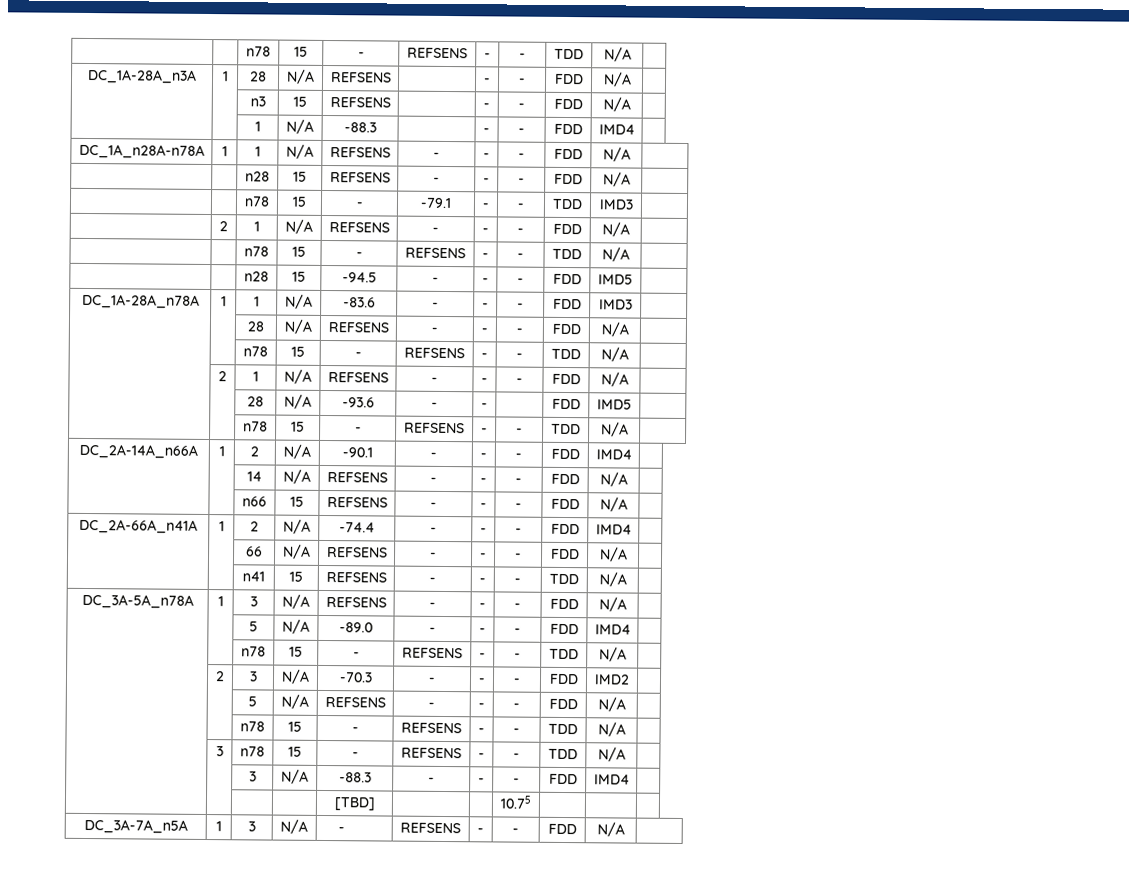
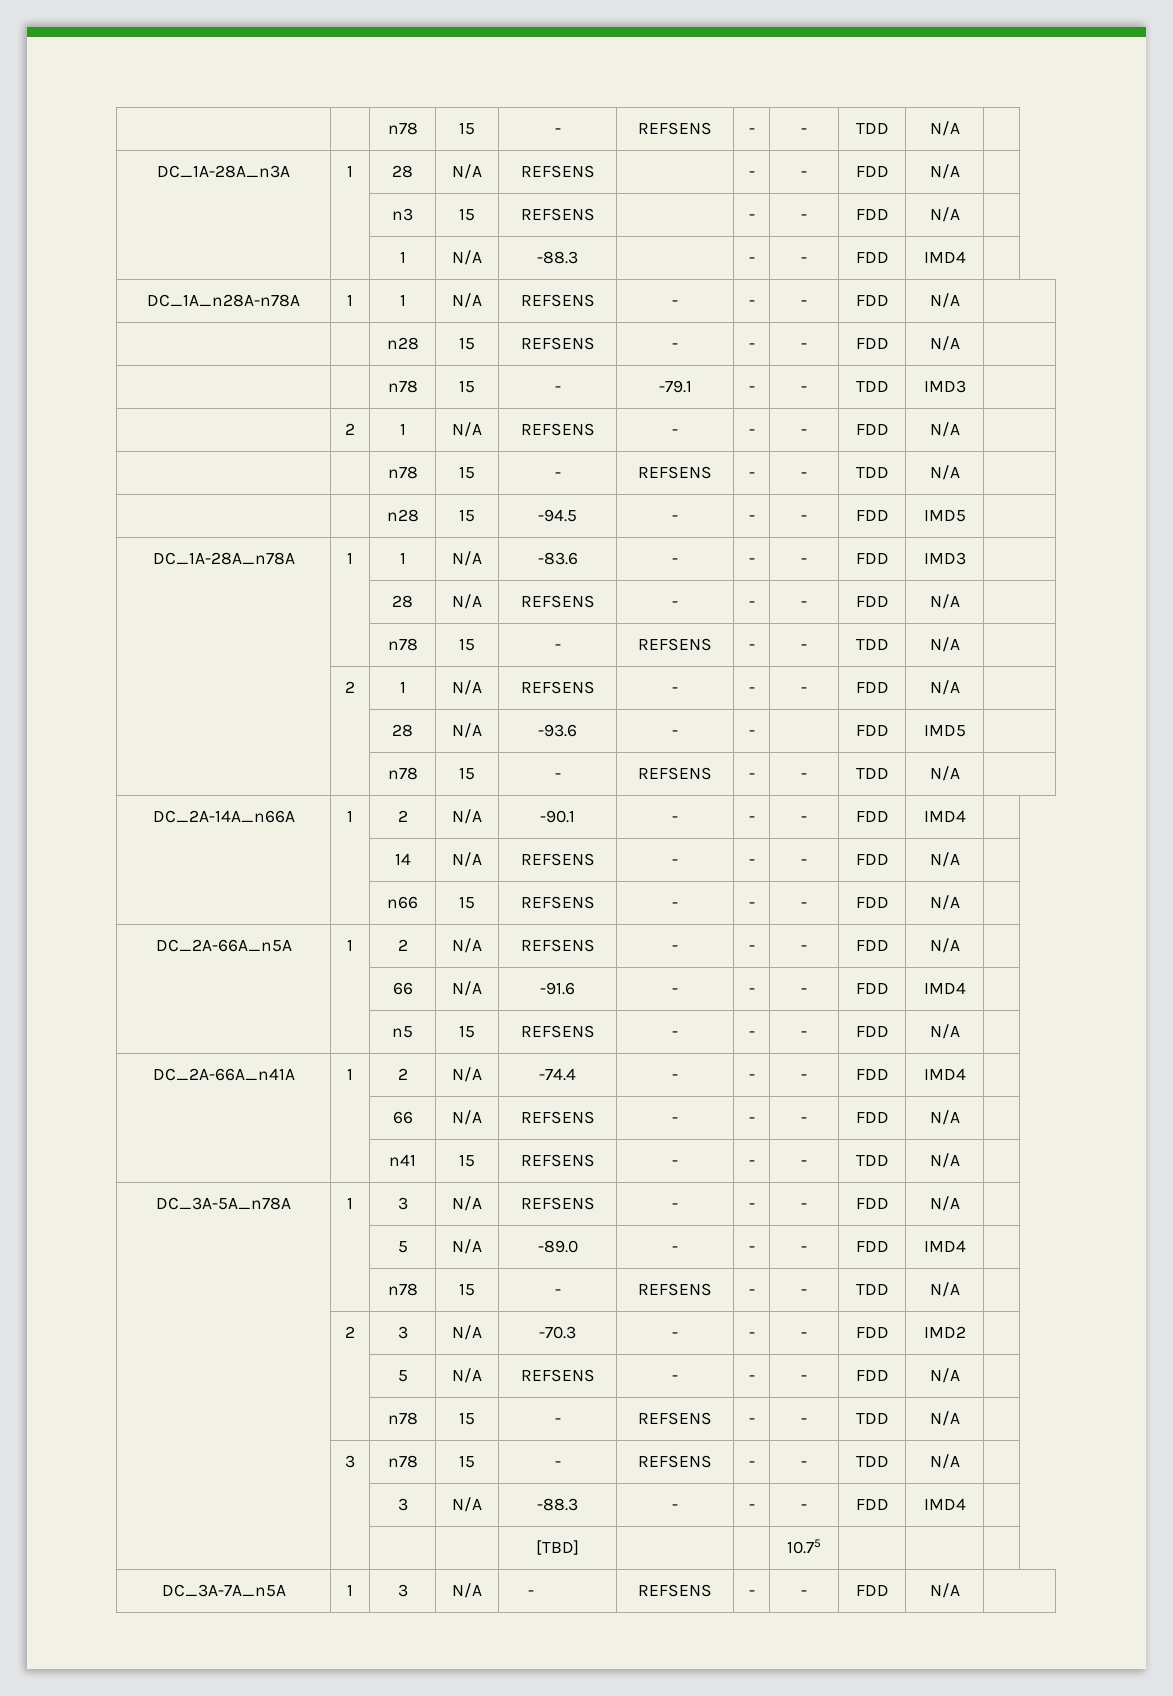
+ DC_2A-66A_n5A | 1 | 2 | N/A | REFSENS | - | - | - | FDD | N/A |
+ | | 66 | N/A | -91.6 | - | - | - | FDD | IMD4 |
+ | | n5 | 15 | REFSENS | - | - | - | FDD | N/A |

